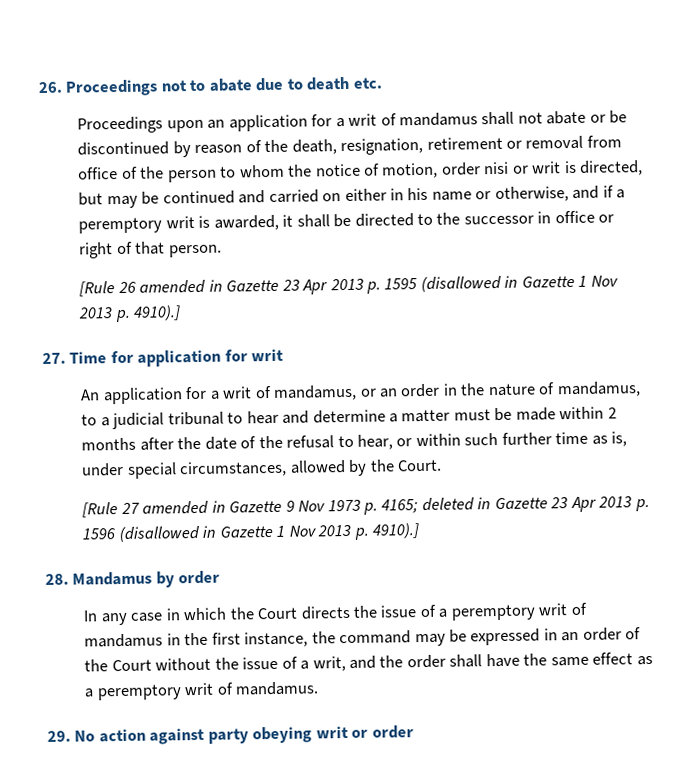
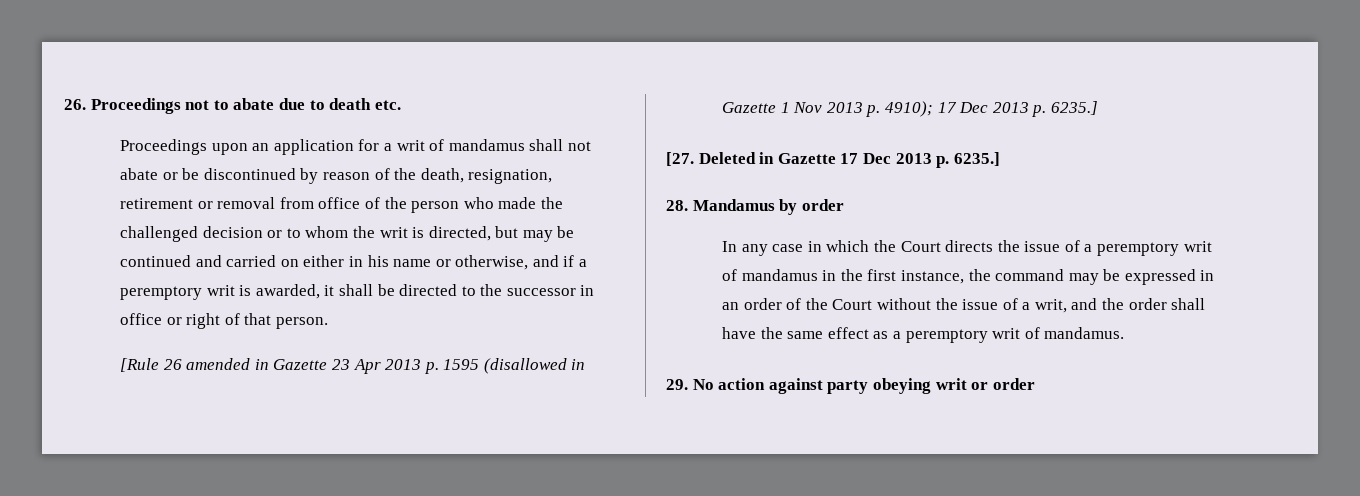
- Proceedings upon an application for a writ of mandamus shall not abate or be discontinued by reason of the death, resignation, retirement or removal from office of the person to whom the notice of motion, order nisi or writ is directed, but may be continued and carried on either in his name or otherwise, and if a peremptory writ is awarded, it shall be directed to the successor in office or right of that person.
+ Proceedings upon an application for a writ of mandamus shall not abate or be discontinued by reason of the death, resignation, retirement or removal from office of the person who made the challenged decision or to whom the writ is directed, but may be continued and carried on either in his name or otherwise, and if a peremptory writ is awarded, it shall be directed to the successor in office or right of that person.
- [Rule 26 amended in Gazette 23 Apr 2013 p. 1595 (disallowed in Gazette 1 Nov 2013 p. 4910).]
- 27. Time for application for writ
- An application for a writ of mandamus, or an order in the nature of mandamus, to a judicial tribunal to hear and determine a matter must be made within 2 months after the date of the refusal to hear, or within such further time as is, under special circumstances, allowed by the Court.
- [Rule 27 amended in Gazette 9 Nov 1973 p. 4165; deleted in Gazette 23 Apr 2013 p. 1596 (disallowed in Gazette 1 Nov 2013 p. 4910).]
+ [Rule 26 amended in Gazette 23 Apr 2013 p. 1595 (disallowed in Gazette 1 Nov 2013 p. 4910); 17 Dec 2013 p. 6235.]
+ [27. Deleted in Gazette 17 Dec 2013 p. 6235.]

